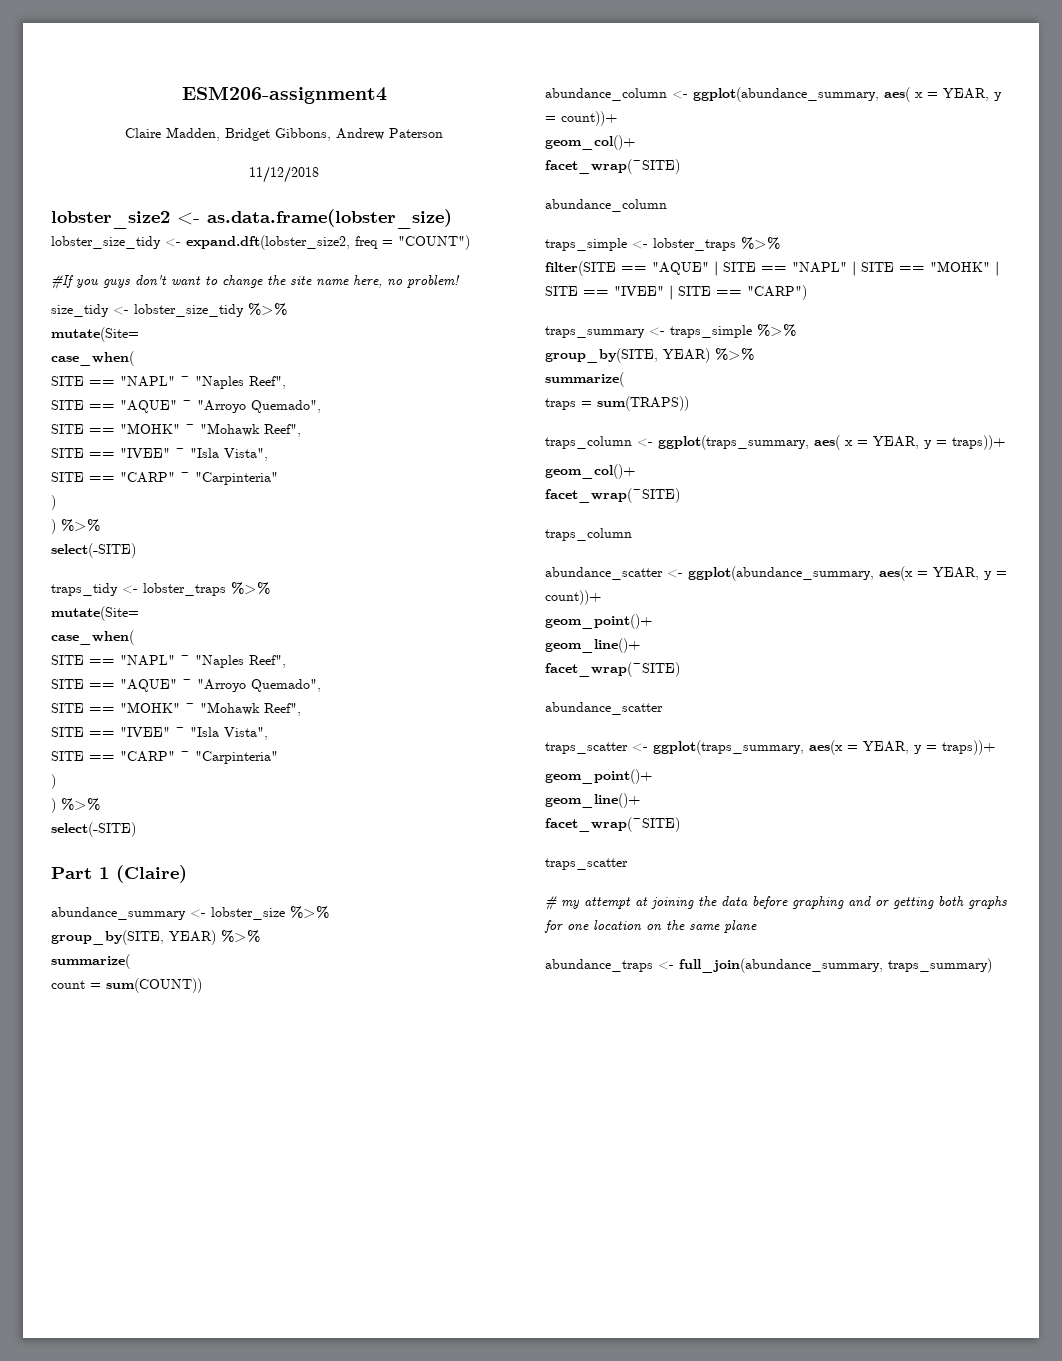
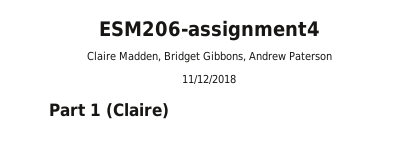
- lobster_size2 <- as.data.frame(lobster_size)
- lobster_size_tidy <- expand.dft(lobster_size2, freq = "COUNT")
- #If you guys don't want to change the site name here, no problem!
- size_tidy <- lobster_size_tidy %>%
- mutate(Site=
- case_when(
- SITE == "NAPL" ~ "Naples Reef",
- SITE == "AQUE" ~ "Arroyo Quemado",
- SITE == "MOHK" ~ "Mohawk Reef",
- SITE == "IVEE" ~ "Isla Vista",
- SITE == "CARP" ~ "Carpinteria"
- )
- ) %>%
- select(-SITE)
- traps_tidy <- lobster_traps %>%
- mutate(Site=
- case_when(
- SITE == "NAPL" ~ "Naples Reef",
- SITE == "AQUE" ~ "Arroyo Quemado",
- SITE == "MOHK" ~ "Mohawk Reef",
- SITE == "IVEE" ~ "Isla Vista",
- SITE == "CARP" ~ "Carpinteria"
- )
- ) %>%
- select(-SITE)
  Part 1 (Claire)
- abundance_summary <- lobster_size %>%
- group_by(SITE, YEAR) %>%
- summarize(
- count = sum(COUNT))
- abundance_column <- ggplot(abundance_summary, aes( x = YEAR, y = count))+
- geom_col()+
- facet_wrap(~SITE)
- abundance_column
- traps_simple <- lobster_traps %>%
- filter(SITE == "AQUE" | SITE == "NAPL" | SITE == "MOHK" | SITE == "IVEE" | SITE == "CARP")
- traps_summary <- traps_simple %>%
- group_by(SITE, YEAR) %>%
- summarize(
- traps = sum(TRAPS))
- traps_column <- ggplot(traps_summary, aes( x = YEAR, y = traps))+
- geom_col()+
- facet_wrap(~SITE)
- traps_column
- abundance_scatter <- ggplot(abundance_summary, aes(x = YEAR, y = count))+
- geom_point()+
- geom_line()+
- facet_wrap(~SITE)
- abundance_scatter
- traps_scatter <- ggplot(traps_summary, aes(x = YEAR, y = traps))+
- geom_point()+
- geom_line()+
- facet_wrap(~SITE)
- traps_scatter
- # my attempt at joining the data before graphing and or getting both graphs for one location on the same plane
- abundance_traps <- full_join(abundance_summary, traps_summary)

